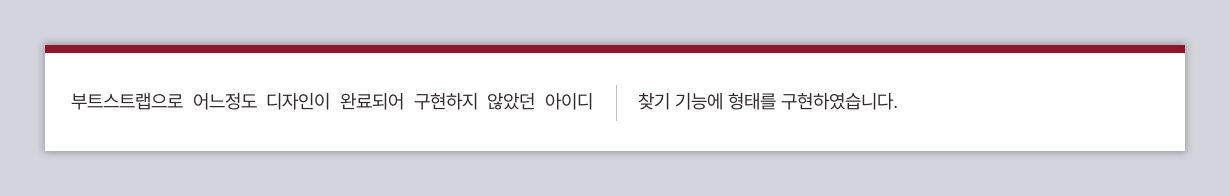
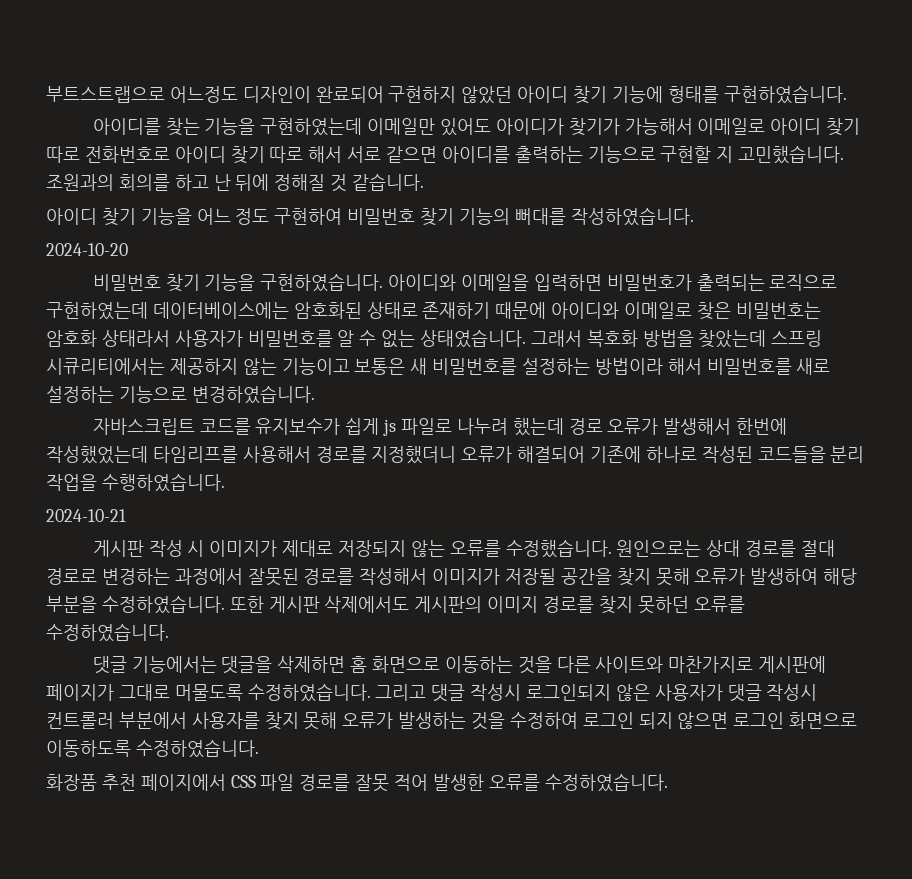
+ 아이디를 찾는 기능을 구현하였는데 이메일만 있어도 아이디가 찾기가 가능해서 이메일로 아이디 찾기 따로 전화번호로 아이디 찾기 따로 해서 서로 같으면 아이디를 출력하는 기능으로 구현할 지 고민했습니다. 조원과의 회의를 하고 난 뒤에 정해질 것 같습니다.
+ 아이디 찾기 기능을 어느 정도 구현하여 비밀번호 찾기 기능의 뻐대를 작성하였습니다.
+ 2024-10-20
+ 비밀번호 찾기 기능을 구현하였습니다. 아이디와 이메일을 입력하면 비밀번호가 출력되는 로직으로 구현하였는데 데이터베이스에는 암호화된 상태로 존재하기 때문에 아이디와 이메일로 찾은 비밀번호는 암호화 상태라서 사용자가 비밀번호를 알 수 없는 상태였습니다. 그래서 복호화 방법을 찾았는데 스프링 시큐리티에서는 제공하지 않는 기능이고 보통은 새 비밀번호를 설정하는 방법이라 해서 비밀번호를 새로 설정하는 기능으로 변경하였습니다.
+ 자바스크립트 코드를 유지보수가 쉽게 js 파일로 나누려 했는데 경로 오류가 발생해서 한번에 작성했었는데 타임리프를 사용해서 경로를 지정했더니 오류가 해결되어 기존에 하나로 작성된 코드들을 분리 작업을 수행하였습니다.
+ 2024-10-21
+ 게시판 작성 시 이미지가 제대로 저장되지 않는 오류를 수정했습니다. 원인으로는 상대 경로를 절대 경로로 변경하는 과정에서 잘못된 경로를 작성해서 이미지가 저장될 공간을 찾지 못해 오류가 발생하여 해당 부분을 수정하였습니다. 또한 게시판 삭제에서도 게시판의 이미지 경로를 찾지 못하던 오류를 수정하였습니다.
+ 댓글 기능에서는 댓글을 삭제하면 홈 화면으로 이동하는 것을 다른 사이트와 마찬가지로 게시판에 페이지가 그대로 머물도록 수정하였습니다. 그리고 댓글 작성시 로그인되지 않은 사용자가 댓글 작성시 컨트롤러 부분에서 사용자를 찾지 못해 오류가 발생하는 것을 수정하여 로그인 되지 않으면 로그인 화면으로 이동하도록 수정하였습니다.
+ 화장품 추천 페이지에서 CSS 파일 경로를 잘못 적어 발생한 오류를 수정하였습니다.

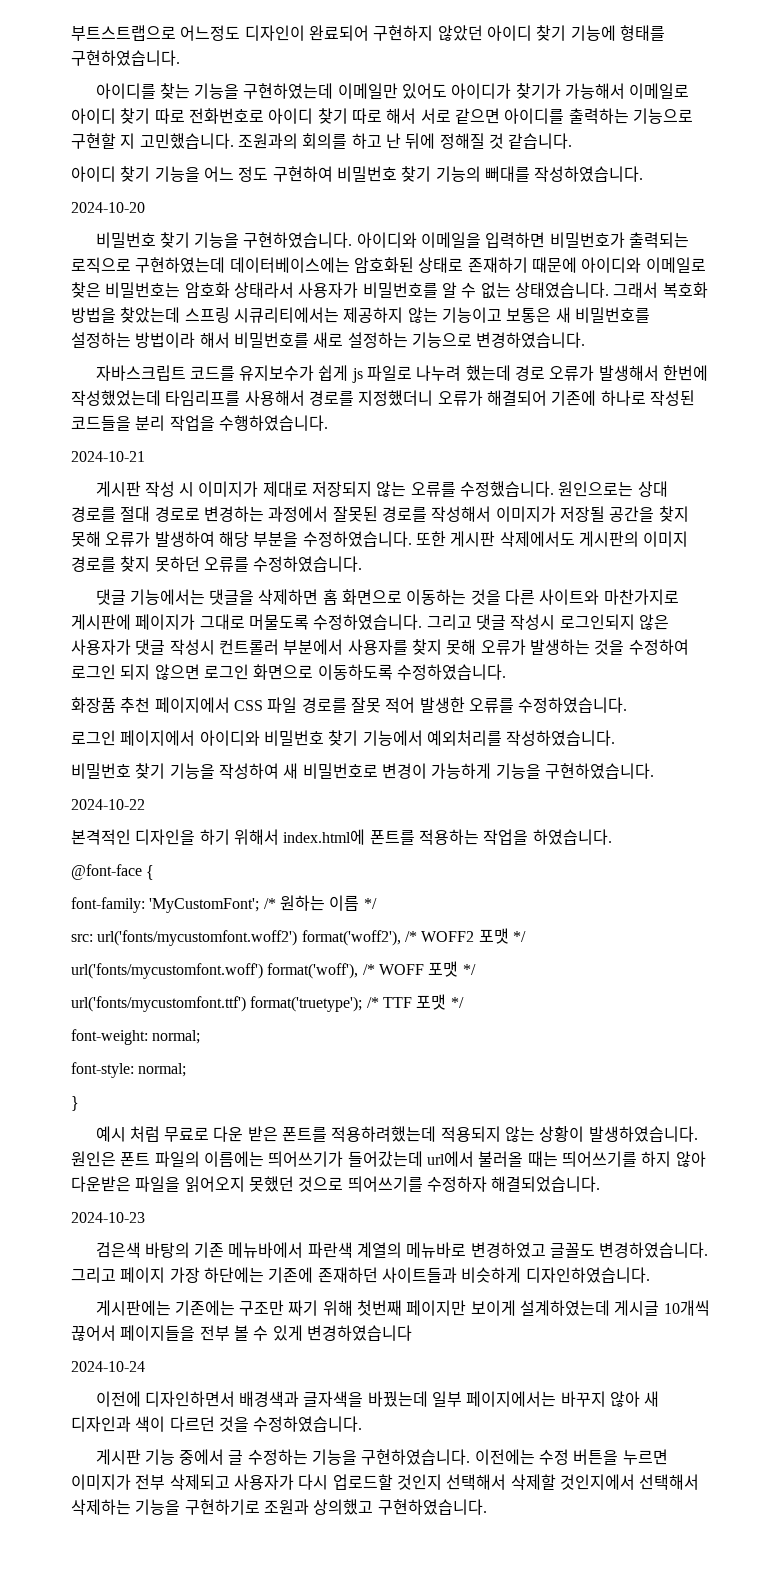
+ 로그인 페이지에서 아이디와 비밀번호 찾기 기능에서 예외처리를 작성하였습니다.
+ 비밀번호 찾기 기능을 작성하여 새 비밀번호로 변경이 가능하게 기능을 구현하였습니다.
+ 2024-10-22
+ 본격적인 디자인을 하기 위해서 index.html에 폰트를 적용하는 작업을 하였습니다.
+ @font-face {
+ font-family: 'MyCustomFont'; /* 원하는 이름 */
+ src: url('fonts/mycustomfont.woff2') format('woff2'), /* WOFF2 포맷 */
+ url('fonts/mycustomfont.woff') format('woff'), /* WOFF 포맷 */
+ url('fonts/mycustomfont.ttf') format('truetype'); /* TTF 포맷 */
+ font-weight: normal;
+ font-style: normal;
+ }
+ 예시 처럼 무료로 다운 받은 폰트를 적용하려했는데 적용되지 않는 상황이 발생하였습니다. 원인은 폰트 파일의 이름에는 띄어쓰기가 들어갔는데 url에서 불러올 때는 띄어쓰기를 하지 않아 다운받은 파일을 읽어오지 못했던 것으로 띄어쓰기를 수정하자 해결되었습니다.
+ 2024-10-23
+ 검은색 바탕의 기존 메뉴바에서 파란색 계열의 메뉴바로 변경하였고 글꼴도 변경하였습니다. 그리고 페이지 가장 하단에는 기존에 존재하던 사이트들과 비슷하게 디자인하였습니다.
+ 게시판에는 기존에는 구조만 짜기 위해 첫번째 페이지만 보이게 설계하였는데 게시글 10개씩 끊어서 페이지들을 전부 볼 수 있게 변경하였습니다
+ 2024-10-24
+ 이전에 디자인하면서 배경색과 글자색을 바꿨는데 일부 페이지에서는 바꾸지 않아 새 디자인과 색이 다르던 것을 수정하였습니다.
+ 게시판 기능 중에서 글 수정하는 기능을 구현하였습니다. 이전에는 수정 버튼을 누르면 이미지가 전부 삭제되고 사용자가 다시 업로드할 것인지 선택해서 삭제할 것인지에서 선택해서 삭제하는 기능을 구현하기로 조원과 상의했고 구현하였습니다.

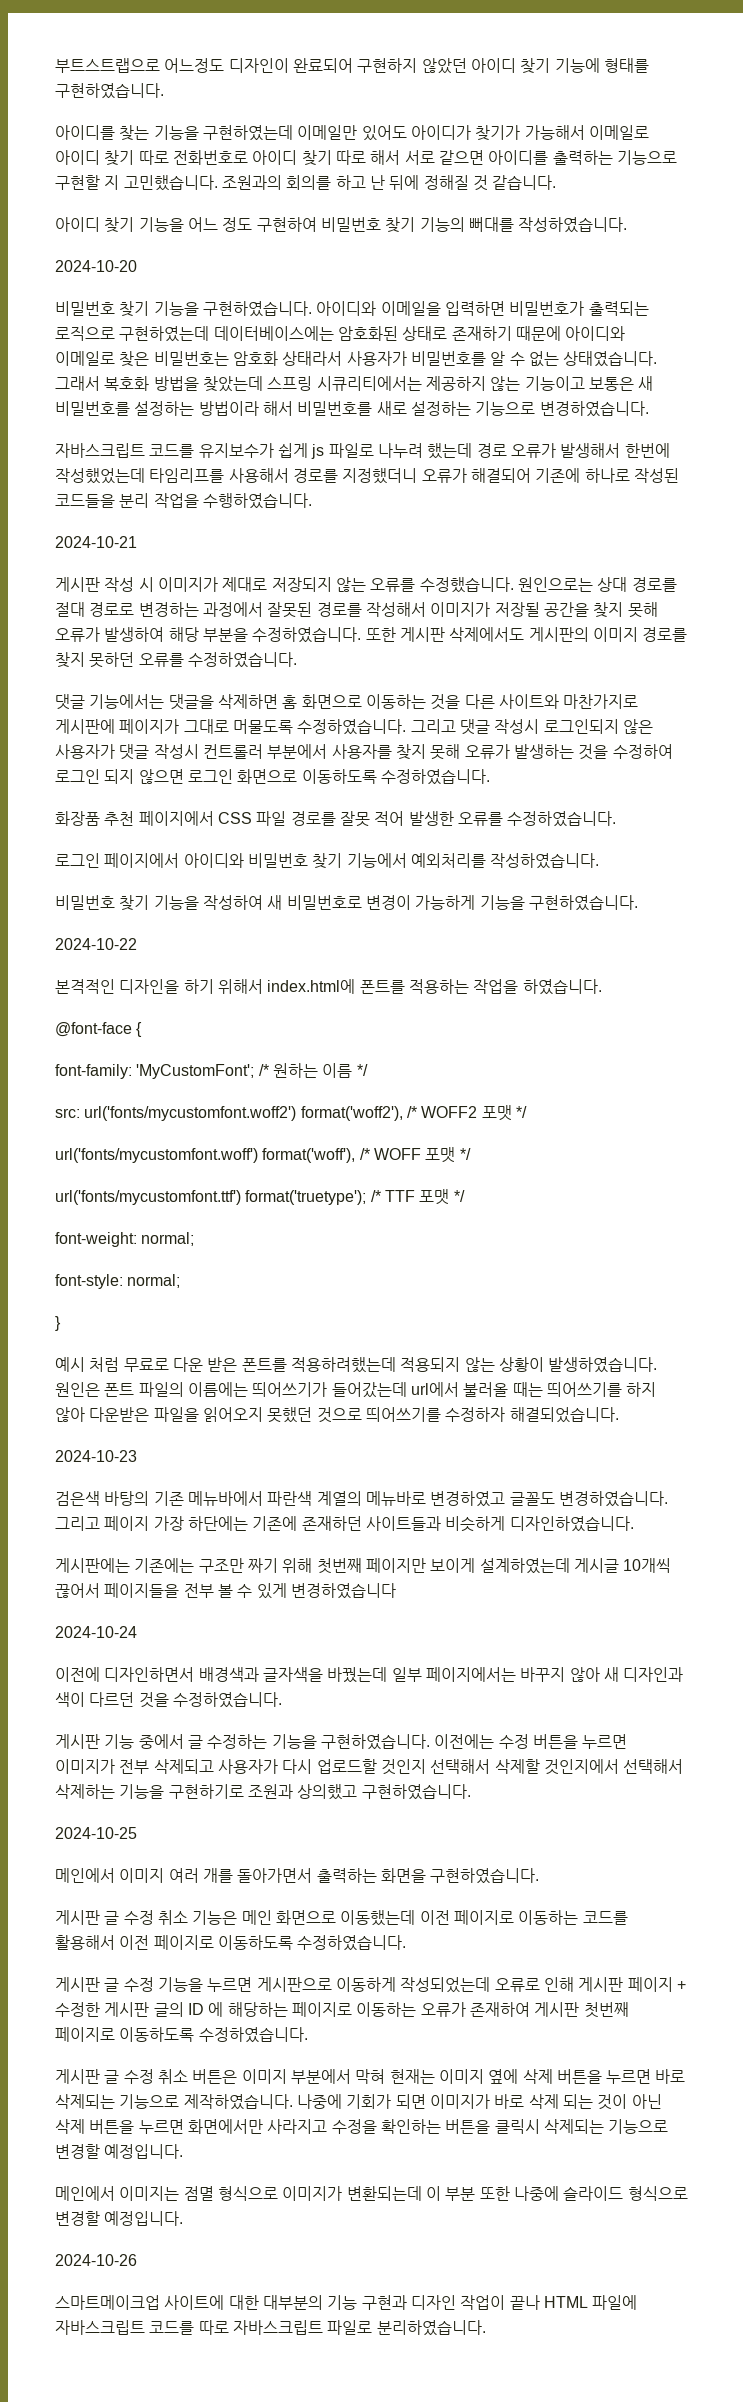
+ 2024-10-25
+ 메인에서 이미지 여러 개를 돌아가면서 출력하는 화면을 구현하였습니다.
+ 게시판 글 수정 취소 기능은 메인 화면으로 이동했는데 이전 페이지로 이동하는 코드를 활용해서 이전 페이지로 이동하도록 수정하였습니다.
+ 게시판 글 수정 기능을 누르면 게시판으로 이동하게 작성되었는데 오류로 인해 게시판 페이지 + 수정한 게시판 글의 ID 에 해당하는 페이지로 이동하는 오류가 존재하여 게시판 첫번째 페이지로 이동하도록 수정하였습니다.
+ 게시판 글 수정 취소 버튼은 이미지 부분에서 막혀 현재는 이미지 옆에 삭제 버튼을 누르면 바로 삭제되는 기능으로 제작하였습니다. 나중에 기회가 되면 이미지가 바로 삭제 되는 것이 아닌 삭제 버튼을 누르면 화면에서만 사라지고 수정을 확인하는 버튼을 클릭시 삭제되는 기능으로 변경할 예정입니다.
+ 메인에서 이미지는 점멸 형식으로 이미지가 변환되는데 이 부분 또한 나중에 슬라이드 형식으로 변경할 예정입니다.
+ 2024-10-26
+ 스마트메이크업 사이트에 대한 대부분의 기능 구현과 디자인 작업이 끝나 HTML 파일에 자바스크립트 코드를 따로 자바스크립트 파일로 분리하였습니다.

